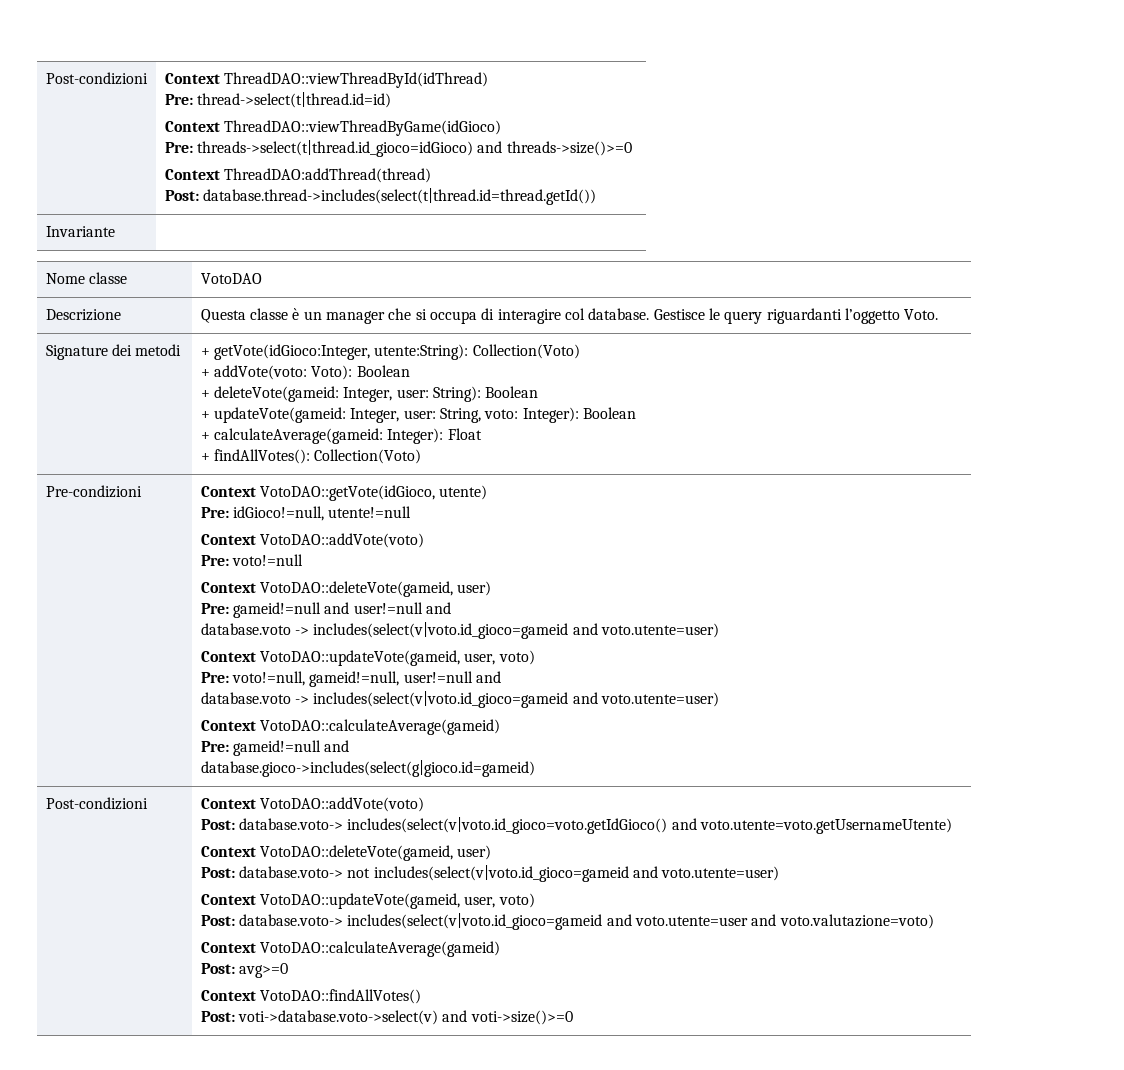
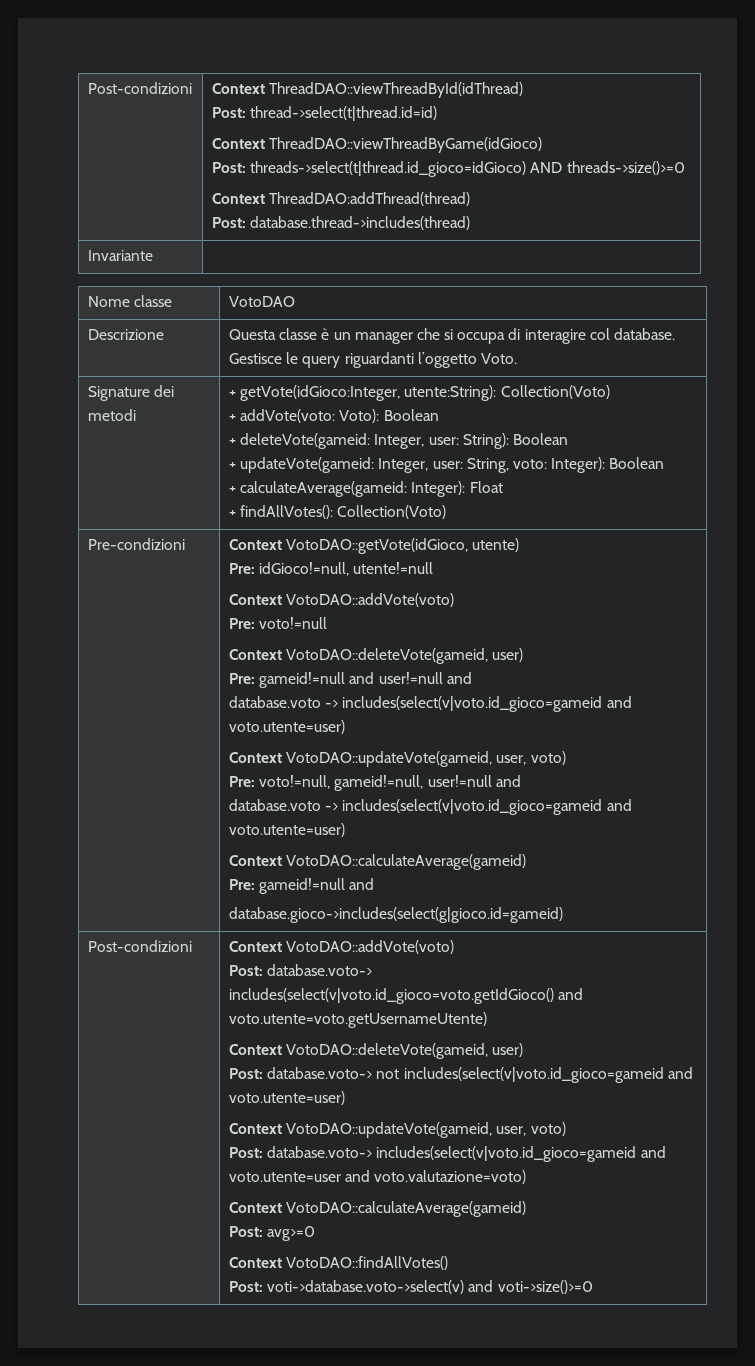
  Post-condizioni | Context ThreadDAO::viewThreadById(idThread)
- Pre: thread->select(t|thread.id=id)
+ Post: thread->select(t|thread.id=id)
  Context ThreadDAO::viewThreadByGame(idGioco)
- Pre: threads->select(t|thread.id_gioco=idGioco) and threads->size()>=0
+ Post: threads->select(t|thread.id_gioco=idGioco) AND threads->size()>=0
  Context ThreadDAO:addThread(thread)
- Post: database.thread->includes(select(t|thread.id=thread.getId())
+ Post: database.thread->includes(thread)

